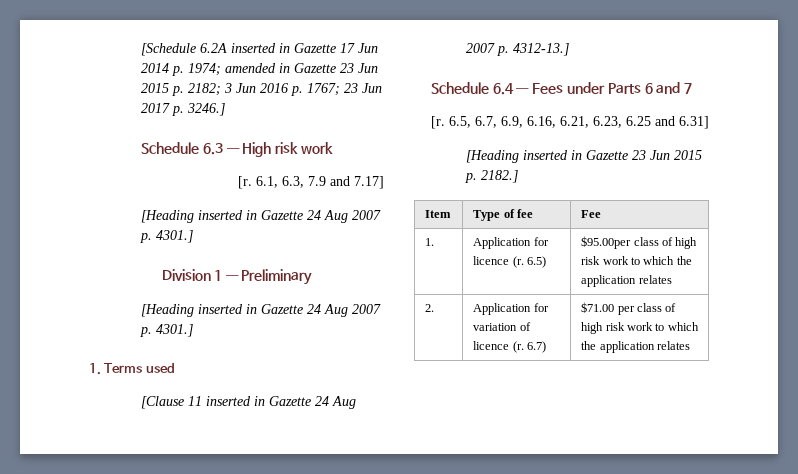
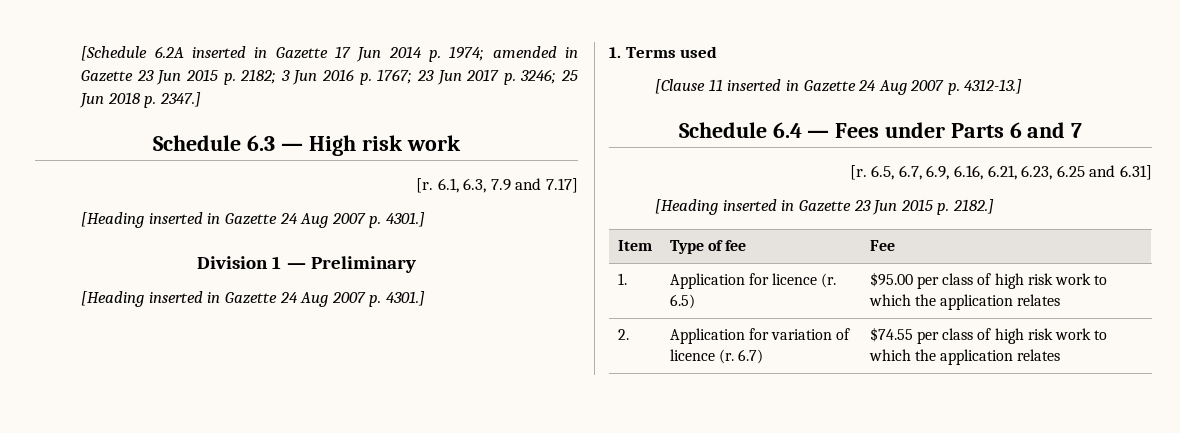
- [Schedule 6.2A inserted in Gazette 17 Jun 2014 p. 1974; amended in Gazette 23 Jun 2015 p. 2182; 3 Jun 2016 p. 1767; 23 Jun 2017 p. 3246.]
+ [Schedule 6.2A inserted in Gazette 17 Jun 2014 p. 1974; amended in Gazette 23 Jun 2015 p. 2182; 3 Jun 2016 p. 1767; 23 Jun 2017 p. 3246; 25 Jun 2018 p. 2347.]
- 1. | Application for licence (r. 6.5) | $95.00per class of high risk work to which the application relates
+ 1. | Application for licence (r. 6.5) | $95.00 per class of high risk work to which the application relates
- 2. | Application for variation of licence (r. 6.7) | $71.00 per class of high risk work to which the application relates
+ 2. | Application for variation of licence (r. 6.7) | $74.55 per class of high risk work to which the application relates

